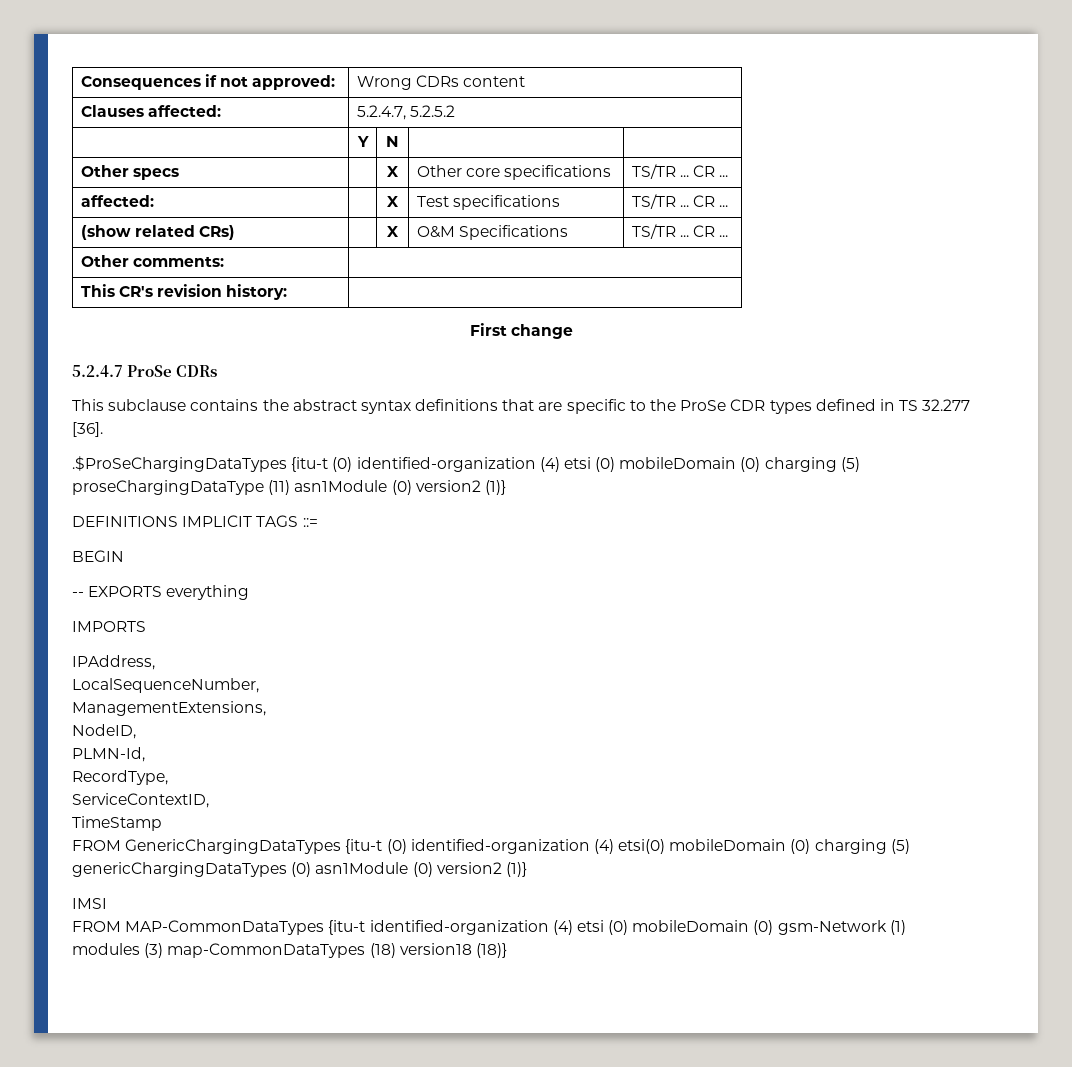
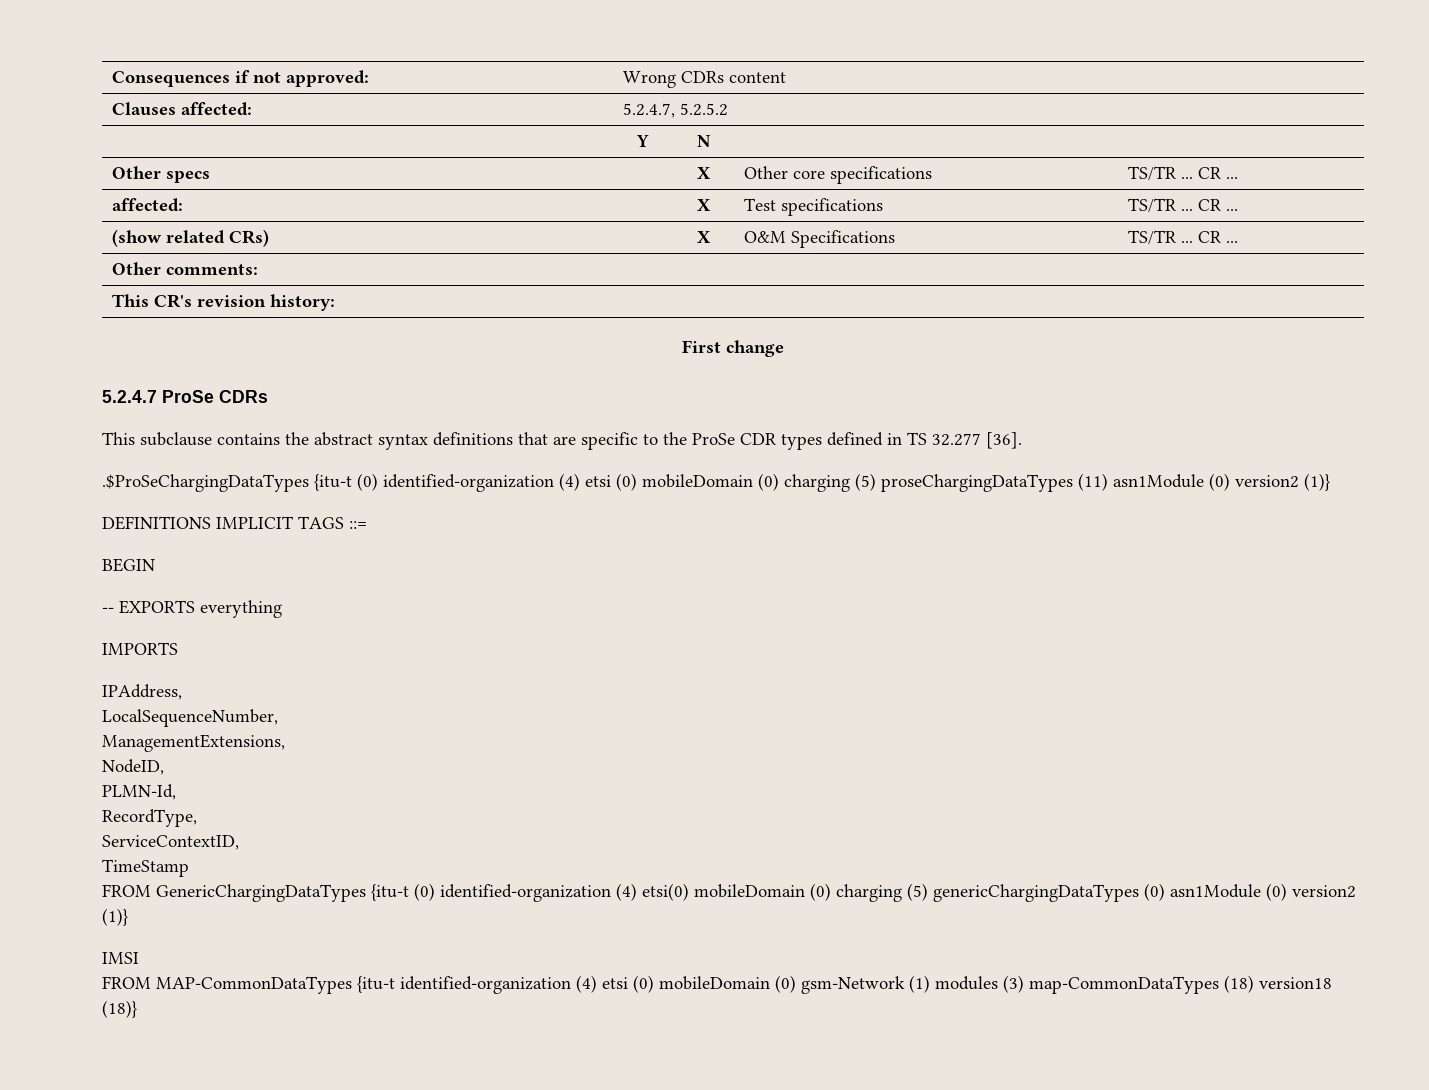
- .$ProSeChargingDataTypes {itu-t (0) identified-organization (4) etsi (0) mobileDomain (0) charging (5) proseChargingDataType (11) asn1Module (0) version2 (1)}
+ .$ProSeChargingDataTypes {itu-t (0) identified-organization (4) etsi (0) mobileDomain (0) charging (5) proseChargingDataTypes (11) asn1Module (0) version2 (1)}

